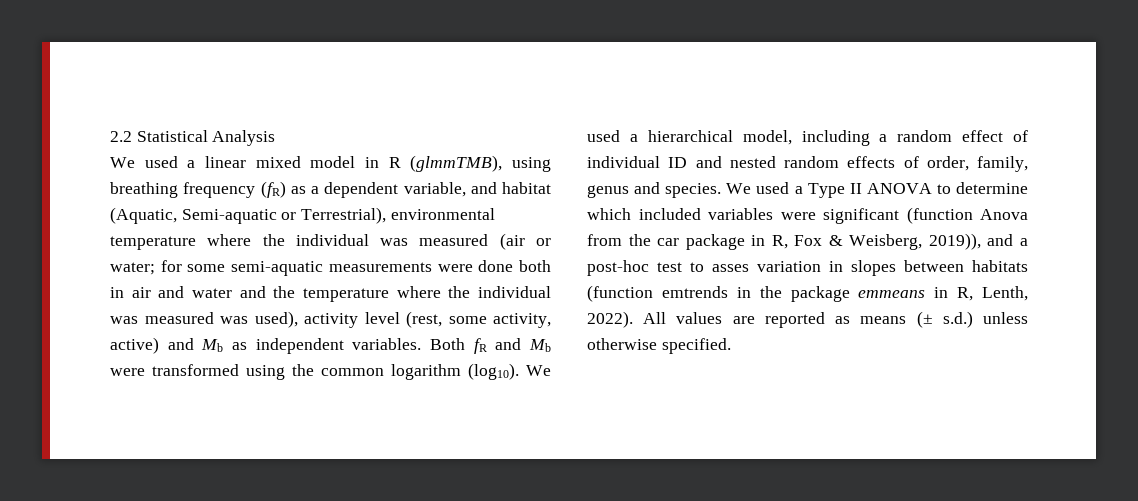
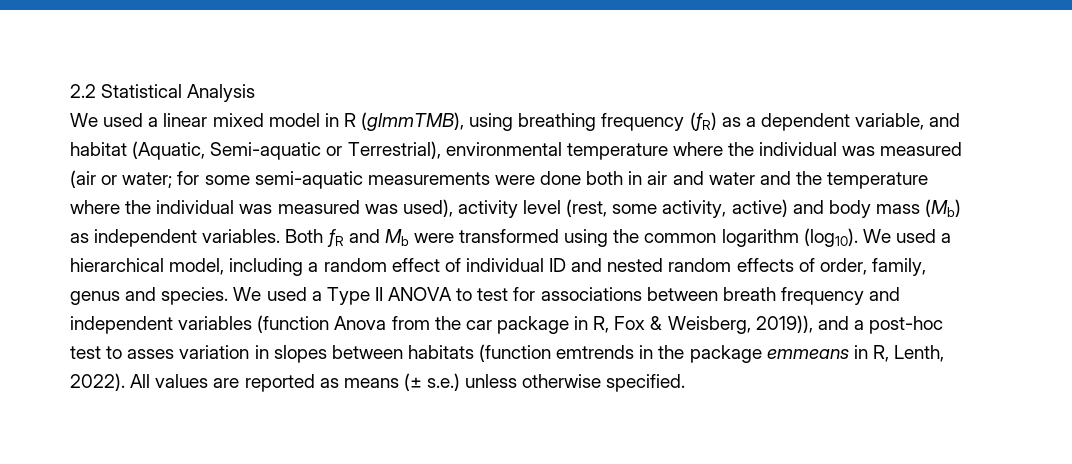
- for some semi-aquatic measurements were done both in air and water and the temperature where the individual was measured was used), activity level (rest, some activity, active) and Mb as independent variables.
+ for some semi-aquatic measurements were done both in air and water and the temperature where the individual was measured was used), activity level (rest, some activity, active) and body mass (Mb) as independent variables.
- We used a Type II ANOVA to determine which included variables were significant (function Anova from the car package in R, Fox & Weisberg, 2019)), and a post-hoc test to asses variation in slopes between habitats (function emtrends in the package emmeans in R, Lenth, 2022).
+ We used a Type II ANOVA to test for associations between breath frequency and independent variables (function Anova from the car package in R, Fox & Weisberg, 2019)), and a post-hoc test to asses variation in slopes between habitats (function emtrends in the package emmeans in R, Lenth, 2022).
- All values are reported as means (± s.d.) unless otherwise specified.
+ All values are reported as means (± s.e.) unless otherwise specified.

